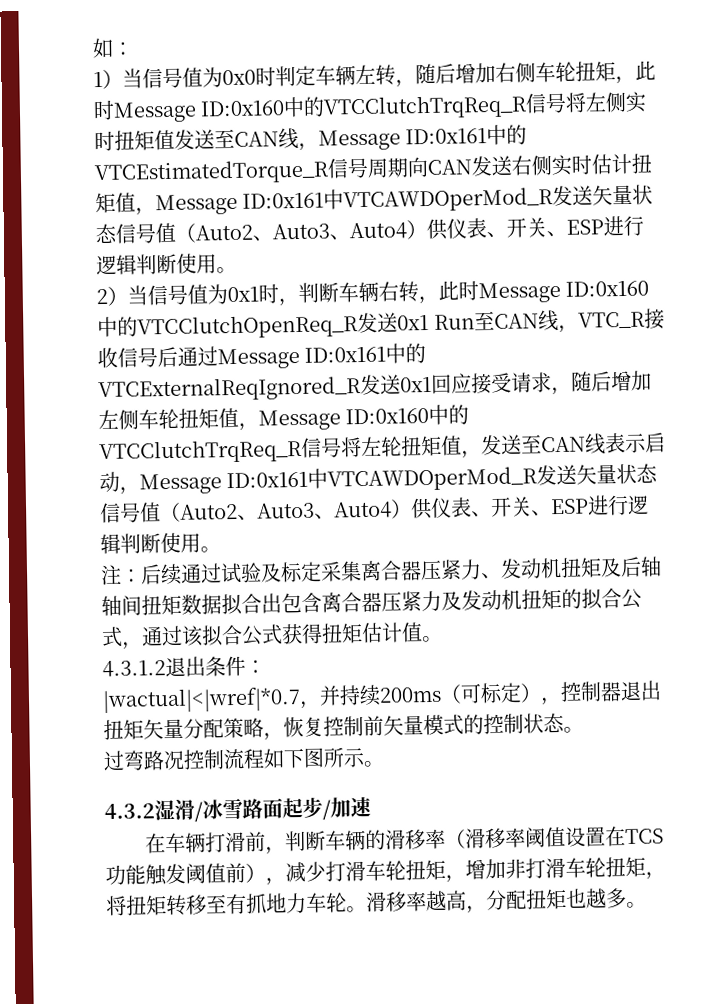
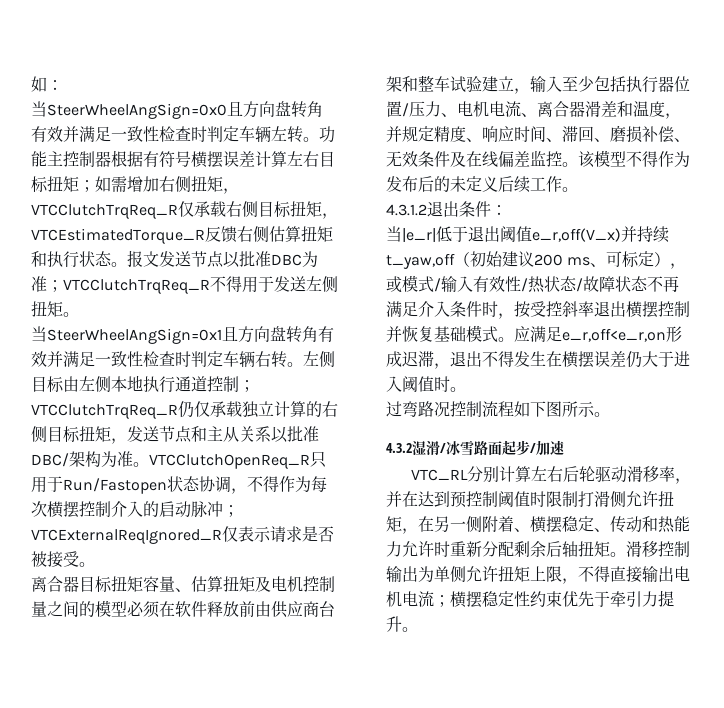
- 1）当信号值为0x0时判定车辆左转，随后增加右侧车轮扭矩，此时Message ID:0x160中的VTCClutchTrqReq_R信号将左侧实时扭矩值发送至CAN线，Message ID:0x161中的VTCEstimatedTorque_R信号周期向CAN发送右侧实时估计扭矩值，Message ID:0x161中VTCAWDOperMod_R发送矢量状态信号值（Auto2、Auto3、Auto4）供仪表、开关、ESP进行逻辑判断使用。
- 2）当信号值为0x1时，判断车辆右转，此时Message ID:0x160中的VTCClutchOpenReq_R发送0x1 Run至CAN线，VTC_R接收信号后通过Message ID:0x161中的VTCExternalReqIgnored_R发送0x1回应接受请求，随后增加左侧车轮扭矩值，Message ID:0x160中的VTCClutchTrqReq_R信号将左轮扭矩值，发送至CAN线表示启动，Message ID:0x161中VTCAWDOperMod_R发送矢量状态信号值（Auto2、Auto3、Auto4）供仪表、开关、ESP进行逻辑判断使用。
- 注：后续通过试验及标定采集离合器压紧力、发动机扭矩及后轴轴间扭矩数据拟合出包含离合器压紧力及发动机扭矩的拟合公式，通过该拟合公式获得扭矩估计值。
+ 当SteerWheelAngSign=0x0且方向盘转角有效并满足一致性检查时判定车辆左转。功能主控制器根据有符号横摆误差计算左右目标扭矩；如需增加右侧扭矩，VTCClutchTrqReq_R仅承载右侧目标扭矩，VTCEstimatedTorque_R反馈右侧估算扭矩和执行状态。报文发送节点以批准DBC为准；VTCClutchTrqReq_R不得用于发送左侧扭矩。
+ 当SteerWheelAngSign=0x1且方向盘转角有效并满足一致性检查时判定车辆右转。左侧目标由左侧本地执行通道控制；VTCClutchTrqReq_R仍仅承载独立计算的右侧目标扭矩，发送节点和主从关系以批准DBC/架构为准。VTCClutchOpenReq_R只用于Run/Fastopen状态协调，不得作为每次横摆控制介入的启动脉冲；VTCExternalReqIgnored_R仅表示请求是否被接受。
+ 离合器目标扭矩容量、估算扭矩及电机控制量之间的模型必须在软件释放前由供应商台架和整车试验建立，输入至少包括执行器位置/压力、电机电流、离合器滑差和温度，并规定精度、响应时间、滞回、磨损补偿、无效条件及在线偏差监控。该模型不得作为发布后的未定义后续工作。
  4.3.1.2退出条件：
- |wactual|<|wref|*0.7，并持续200ms（可标定），控制器退出扭矩矢量分配策略，恢复控制前矢量模式的控制状态。
+ 当|e_r|低于退出阈值e_r,off(V_x)并持续t_yaw,off（初始建议200 ms、可标定），或模式/输入有效性/热状态/故障状态不再满足介入条件时，按受控斜率退出横摆控制并恢复基础模式。应满足e_r,off<e_r,on形成迟滞，退出不得发生在横摆误差仍大于进入阈值时。
- 在车辆打滑前，判断车辆的滑移率（滑移率阈值设置在TCS功能触发阈值前），减少打滑车轮扭矩，增加非打滑车轮扭矩，将扭矩转移至有抓地力车轮。滑移率越高，分配扭矩也越多。
+ VTC_RL分别计算左右后轮驱动滑移率，并在达到预控制阈值时限制打滑侧允许扭矩，在另一侧附着、横摆稳定、传动和热能力允许时重新分配剩余后轴扭矩。滑移控制输出为单侧允许扭矩上限，不得直接输出电机电流；横摆稳定性约束优先于牵引力提升。

